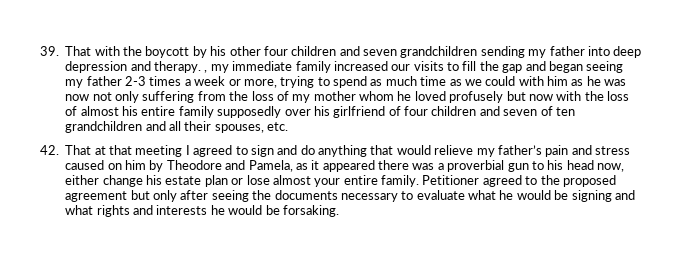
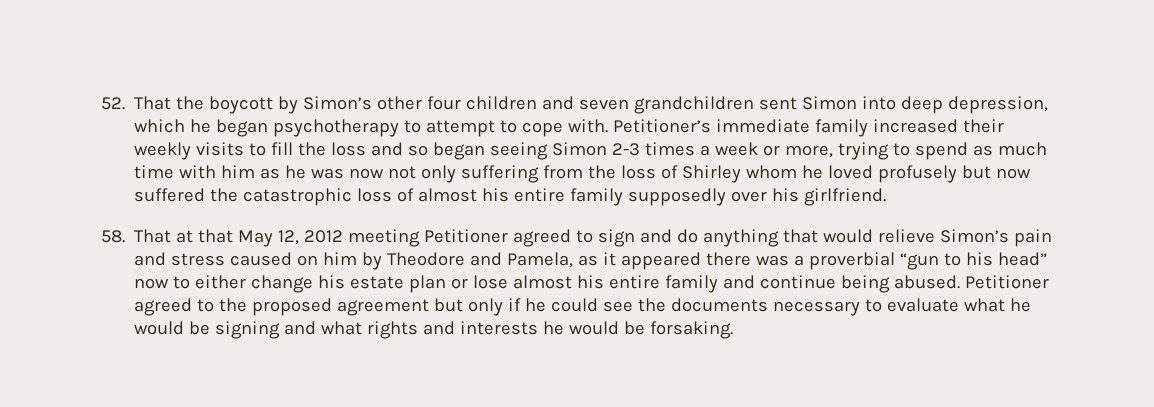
- 39. That with the boycott by his other four children and seven grandchildren sending my father into deep depression and therapy. , my immediate family increased our visits to fill the gap and began seeing my father 2-3 times a week or more, trying to spend as much time as we could with him as he was now not only suffering from the loss of my mother whom he loved profusely but now with the loss of almost his entire family supposedly over his girlfriend of four children and seven of ten grandchildren and all their spouses, etc.
- 42. That at that meeting I agreed to sign and do anything that would relieve my father’s pain and stress caused on him by Theodore and Pamela, as it appeared there was a proverbial gun to his head now, either change his estate plan or lose almost your entire family.
+ 52. That the boycott by Simon’s other four children and seven grandchildren sent Simon into deep depression, which he began psychotherapy to attempt to cope with. Petitioner’s immediate family increased their weekly visits to fill the loss and so began seeing Simon 2-3 times a week or more, trying to spend as much time with him as he was now not only suffering from the loss of Shirley whom he loved profusely but now suffered the catastrophic loss of almost his entire family supposedly over his girlfriend.
+ 58. That at that May 12, 2012 meeting Petitioner agreed to sign and do anything that would relieve Simon’s pain and stress caused on him by Theodore and Pamela, as it appeared there was a proverbial “gun to his head” now to either change his estate plan or lose almost his entire family and continue being abused.
- Petitioner agreed to the proposed agreement but only after seeing the documents necessary to evaluate what he would be signing and what rights and interests he would be forsaking.
+ Petitioner agreed to the proposed agreement but only if he could see the documents necessary to evaluate what he would be signing and what rights and interests he would be forsaking.

